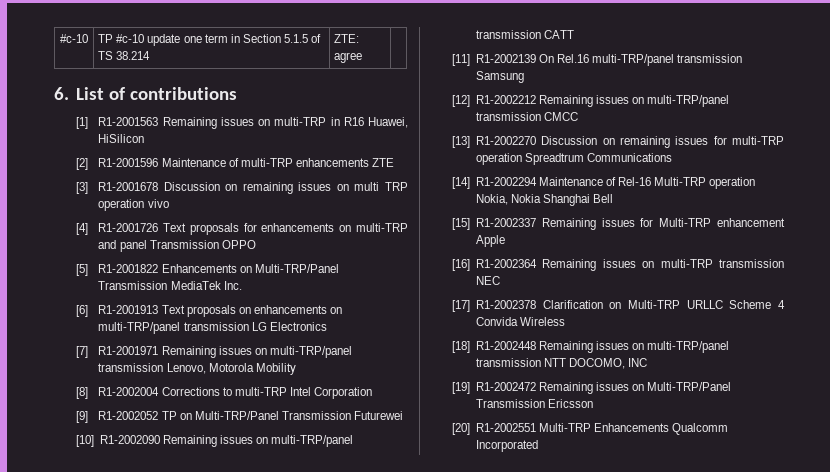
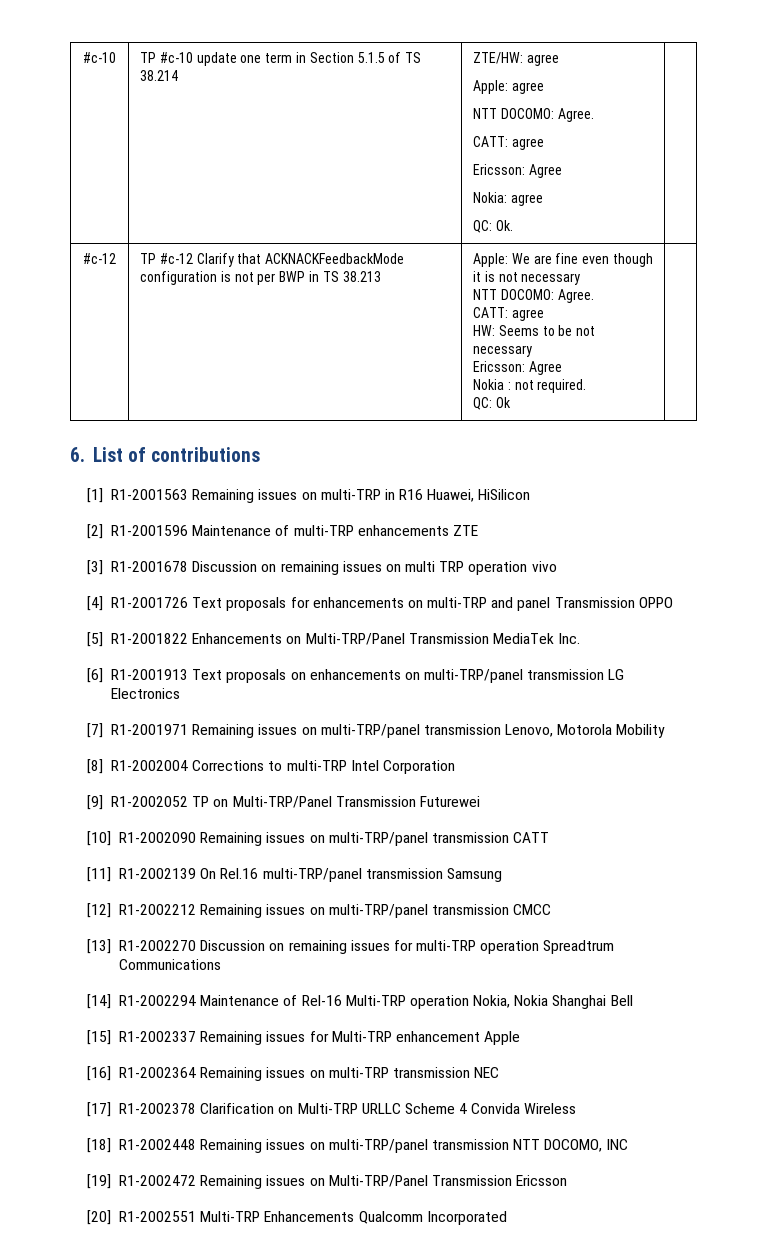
- #c-10 | TP #c-10 update one term in Section 5.1.5 of TS 38.214 | ZTE: agree |
+ #c-10 | TP #c-10 update one term in Section 5.1.5 of TS 38.214 | ZTE/HW: agree
+ Apple: agree
+ NTT DOCOMO: Agree.
+ CATT: agree
+ Ericsson: Agree
+ Nokia: agree
+ QC: Ok. |
+ #c-12 | TP #c-12 Clarify that ACKNACKFeedbackMode configuration is not per BWP in TS 38.213 | Apple: We are fine even though it is not necessary
+ NTT DOCOMO: Agree.
+ CATT: agree
+ HW: Seems to be not necessary
+ Ericsson: Agree
+ Nokia : not required.
+ QC: Ok

